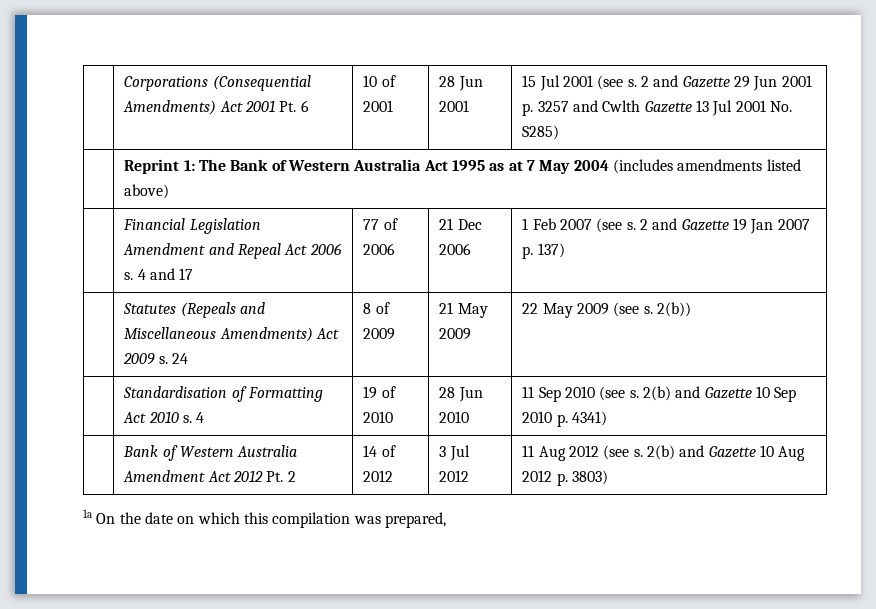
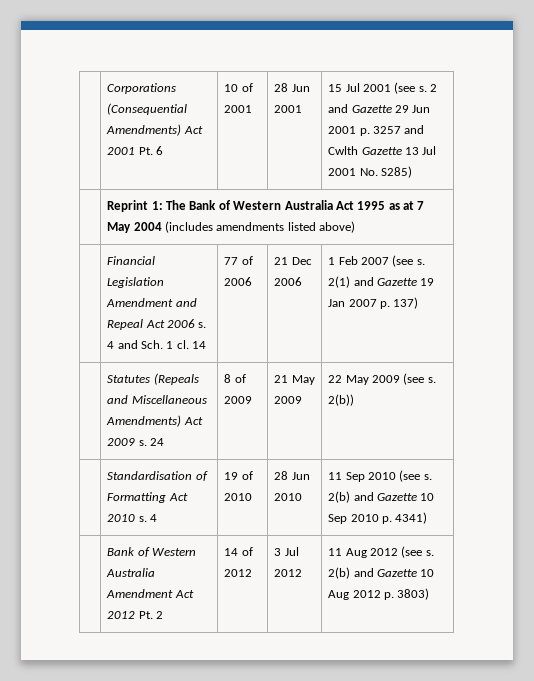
- | Financial Legislation Amendment and Repeal Act 2006 s. 4 and 17 | 77 of 2006 | 21 Dec 2006 | 1 Feb 2007 (see s. 2 and Gazette 19 Jan 2007 p. 137)
+ | Financial Legislation Amendment and Repeal Act 2006 s. 4 and Sch. 1 cl. 14 | 77 of 2006 | 21 Dec 2006 | 1 Feb 2007 (see s. 2(1) and Gazette 19 Jan 2007 p. 137)
- 1a On the date on which this compilation was prepared,

